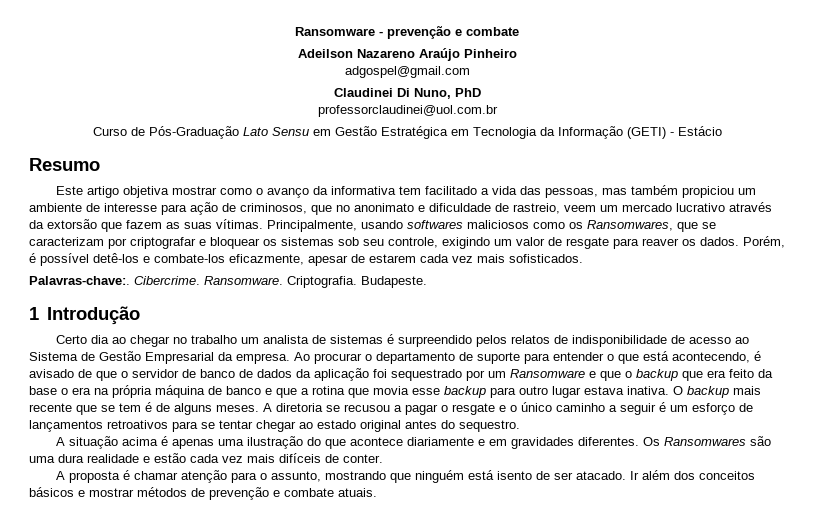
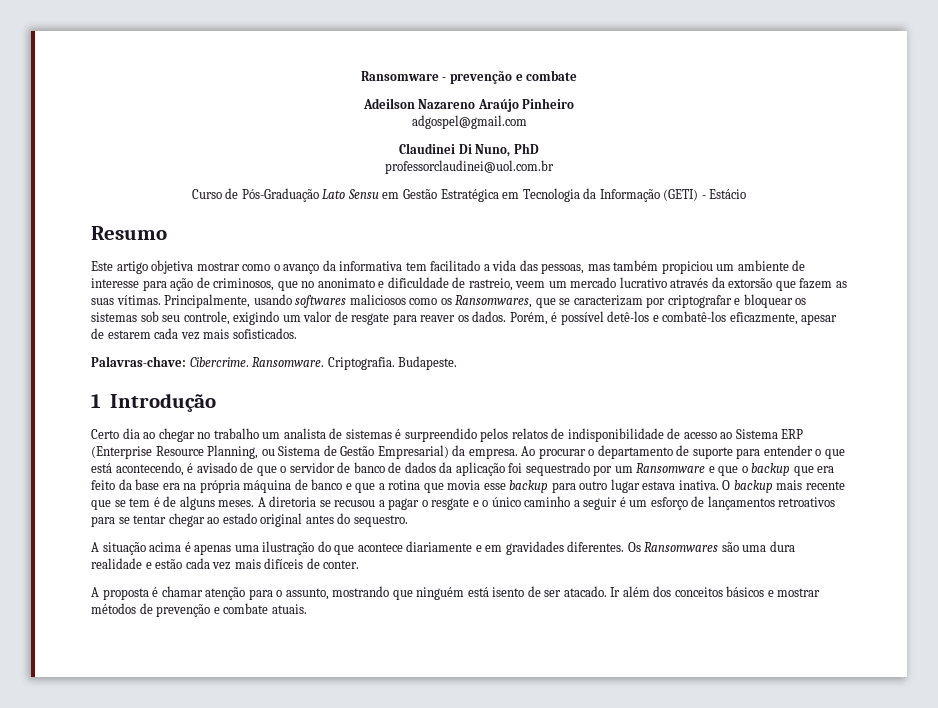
- Porém, é possível detê-los e combate-los eficazmente, apesar de estarem cada vez mais sofisticados.
+ Porém, é possível detê-los e combatê-los eficazmente, apesar de estarem cada vez mais sofisticados.
- Palavras-chave:. Cibercrime.
+ Palavras-chave: Cibercrime.
- Certo dia ao chegar no trabalho um analista de sistemas é surpreendido pelos relatos de indisponibilidade de acesso ao Sistema de Gestão Empresarial da empresa.
+ Certo dia ao chegar no trabalho um analista de sistemas é surpreendido pelos relatos de indisponibilidade de acesso ao Sistema ERP (Enterprise Resource Planning, ou Sistema de Gestão Empresarial) da empresa.
- Ao procurar o departamento de suporte para entender o que está acontecendo, é avisado de que o servidor de banco de dados da aplicação foi sequestrado por um Ransomware e que o backup que era feito da base o era na própria máquina de banco e que a rotina que movia esse backup para outro lugar estava inativa.
+ Ao procurar o departamento de suporte para entender o que está acontecendo, é avisado de que o servidor de banco de dados da aplicação foi sequestrado por um Ransomware e que o backup que era feito da base era na própria máquina de banco e que a rotina que movia esse backup para outro lugar estava inativa.

